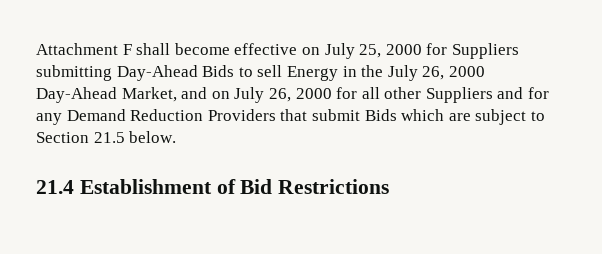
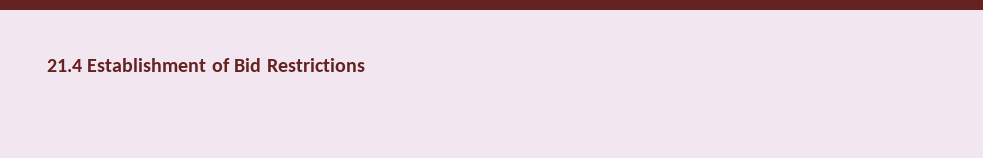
- Attachment F shall become effective on July 25, 2000 for Suppliers submitting Day-Ahead Bids to sell Energy in the July 26, 2000 Day-Ahead Market, and on July 26, 2000 for all other Suppliers and for any Demand Reduction Providers that submit Bids which are subject to Section 21.5 below.

